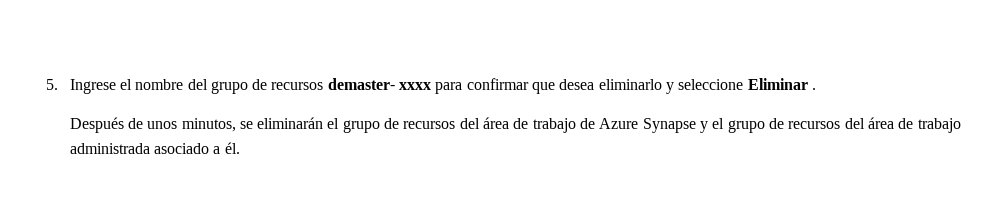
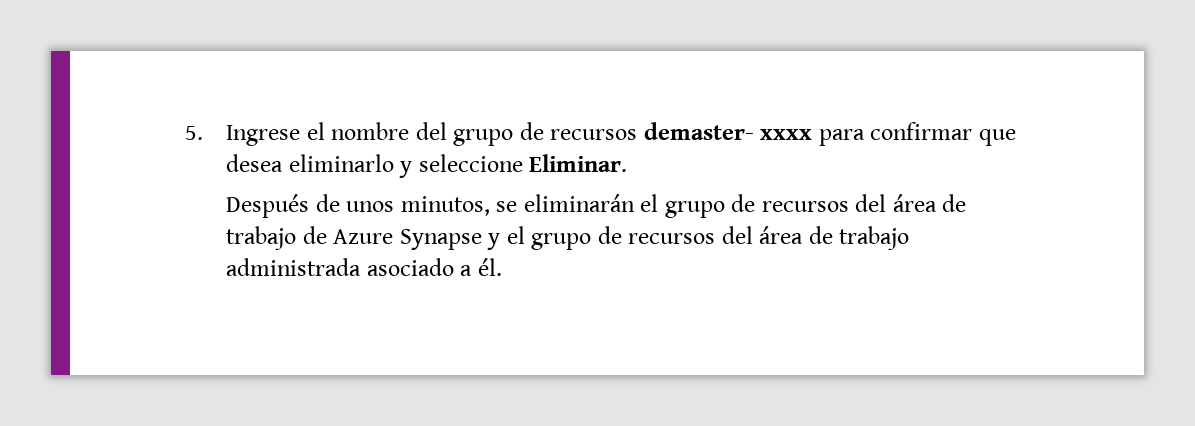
- 5. Ingrese el nombre del grupo de recursos demaster- xxxx para confirmar que desea eliminarlo y seleccione Eliminar .
+ 5. Ingrese el nombre del grupo de recursos demaster- xxxx para confirmar que desea eliminarlo y seleccione Eliminar.

